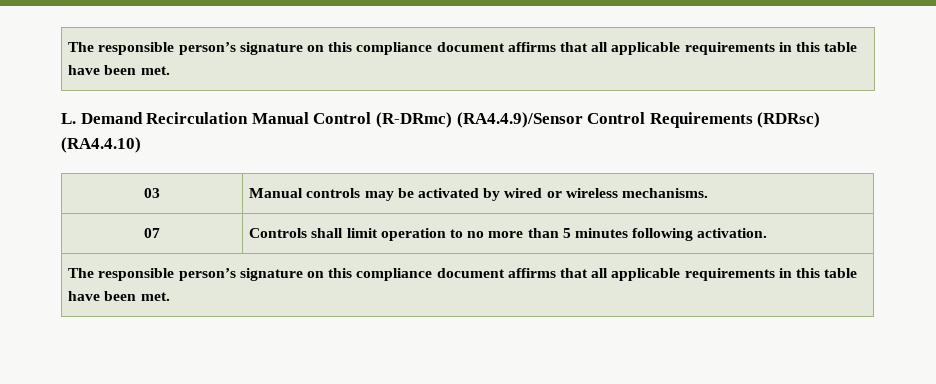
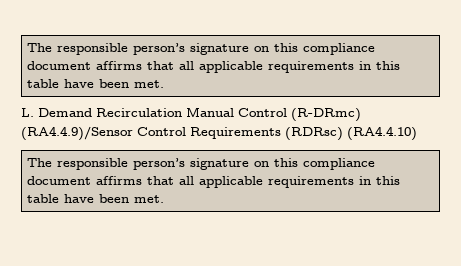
- 03 | Manual controls may be activated by wired or wireless mechanisms.
- 07 | Controls shall limit operation to no more than 5 minutes following activation.

